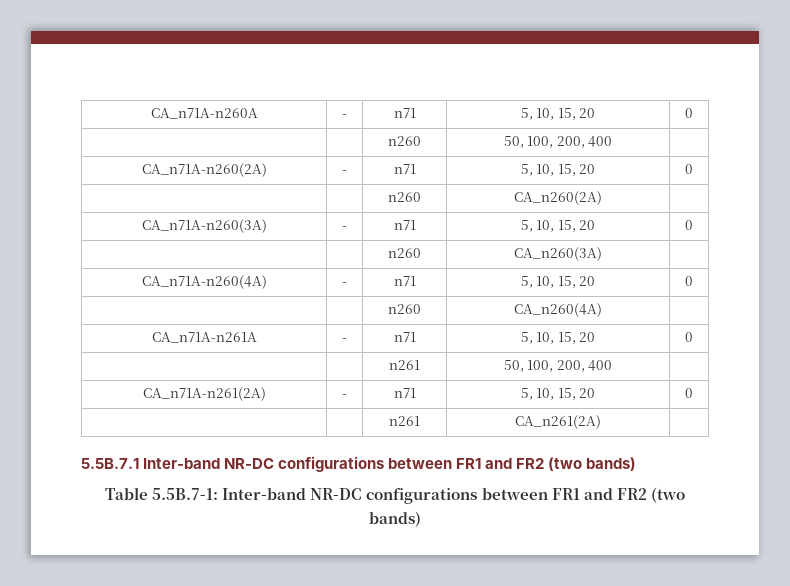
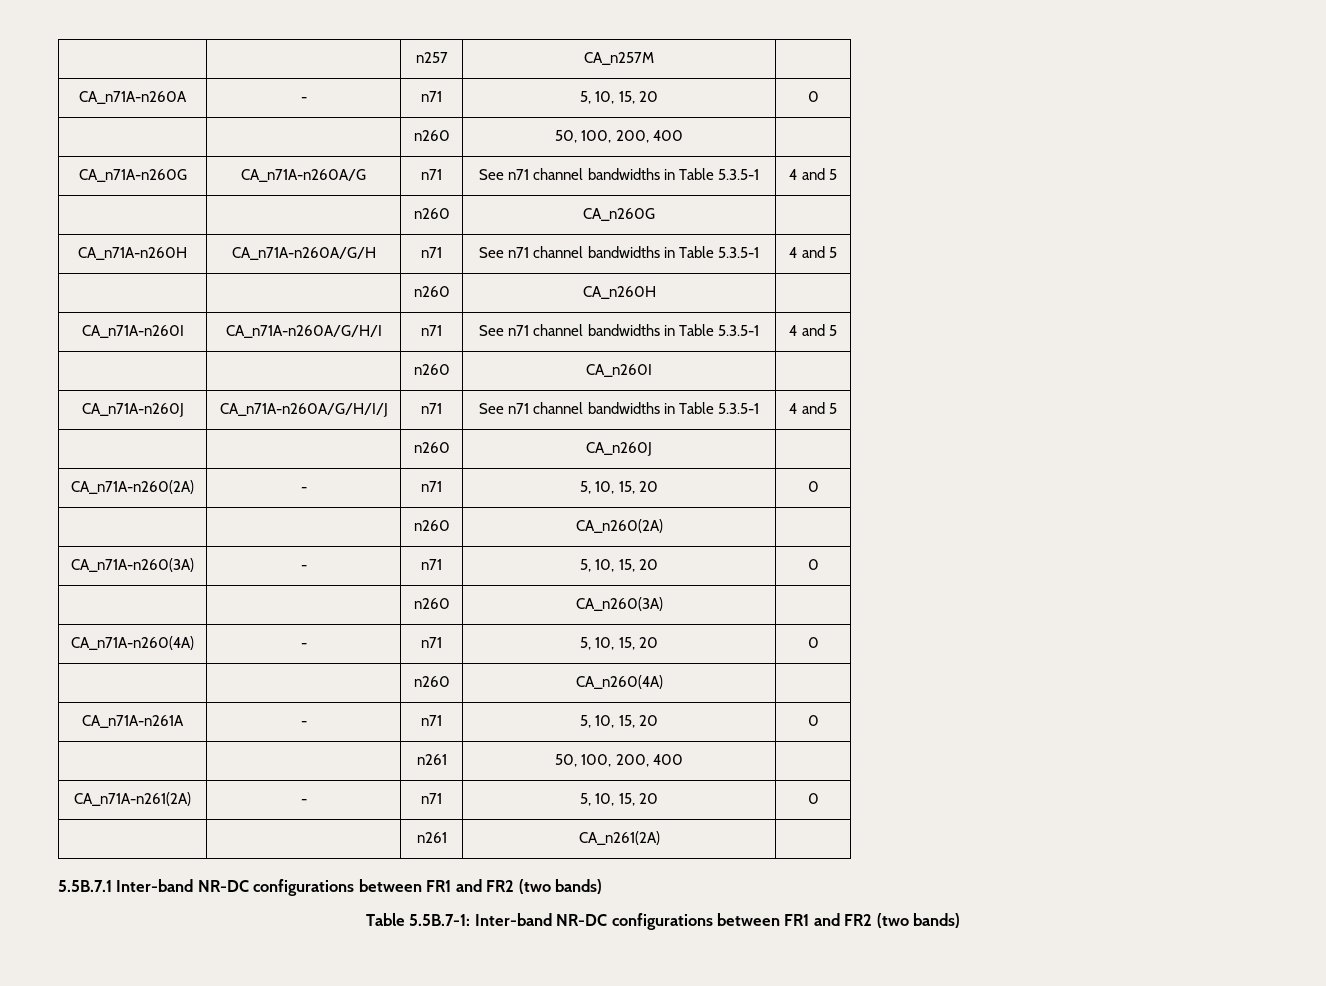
+ | | n257 | CA_n257M |
+ CA_n71A-n260G | CA_n71A-n260A/G | n71 | See n71 channel bandwidths in Table 5.3.5-1 | 4 and 5
+ | | n260 | CA_n260G |
+ CA_n71A-n260H | CA_n71A-n260A/G/H | n71 | See n71 channel bandwidths in Table 5.3.5-1 | 4 and 5
+ | | n260 | CA_n260H |
+ CA_n71A-n260I | CA_n71A-n260A/G/H/I | n71 | See n71 channel bandwidths in Table 5.3.5-1 | 4 and 5
+ | | n260 | CA_n260I |
+ CA_n71A-n260J | CA_n71A-n260A/G/H/I/J | n71 | See n71 channel bandwidths in Table 5.3.5-1 | 4 and 5
+ | | n260 | CA_n260J |

